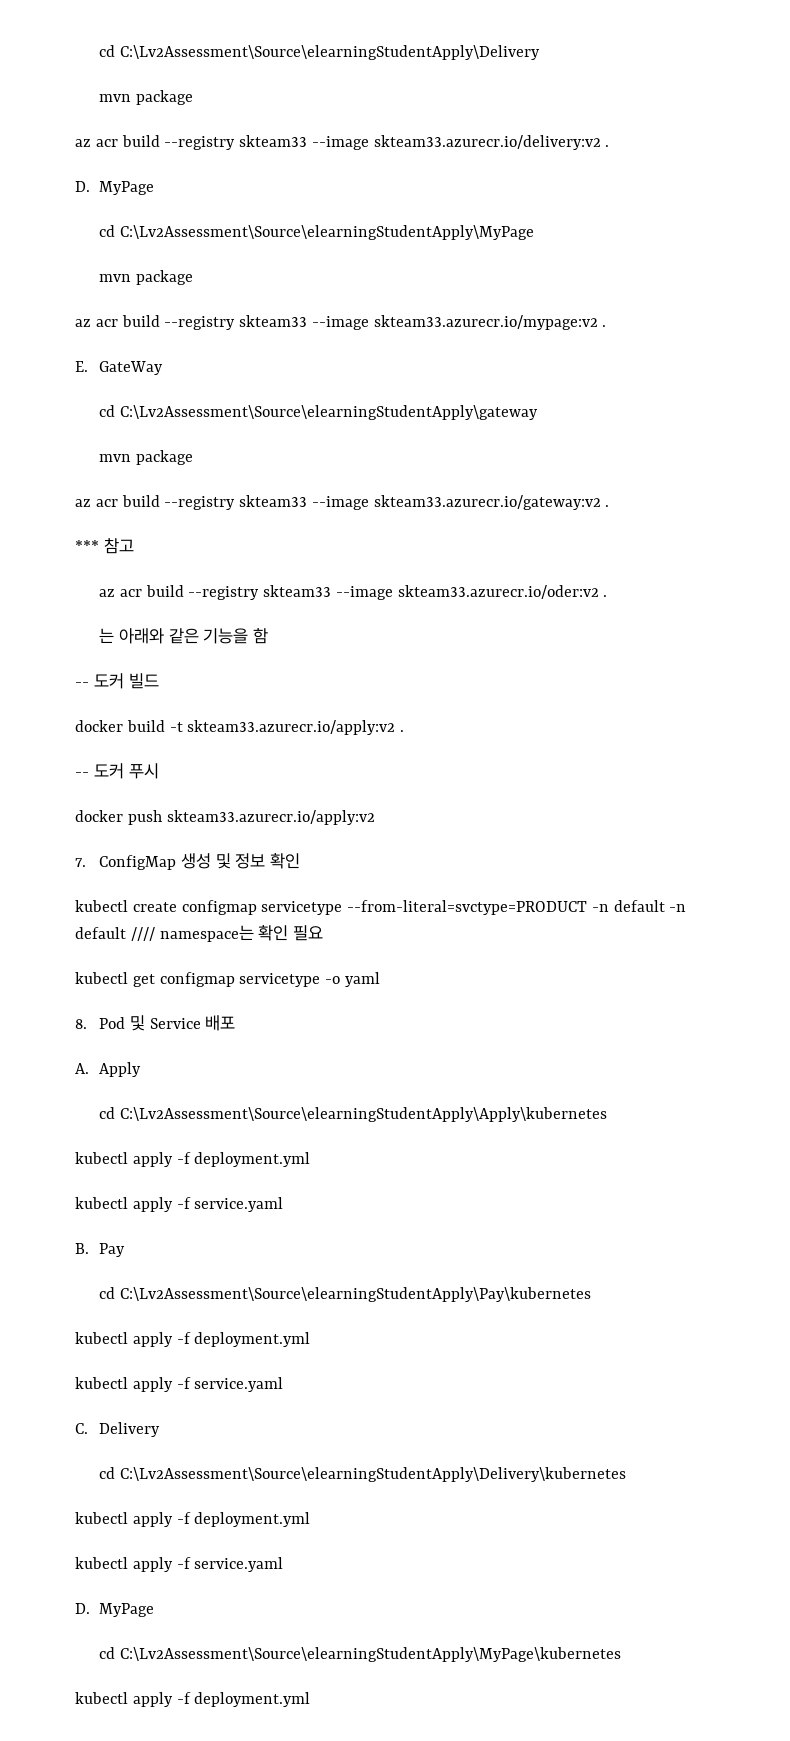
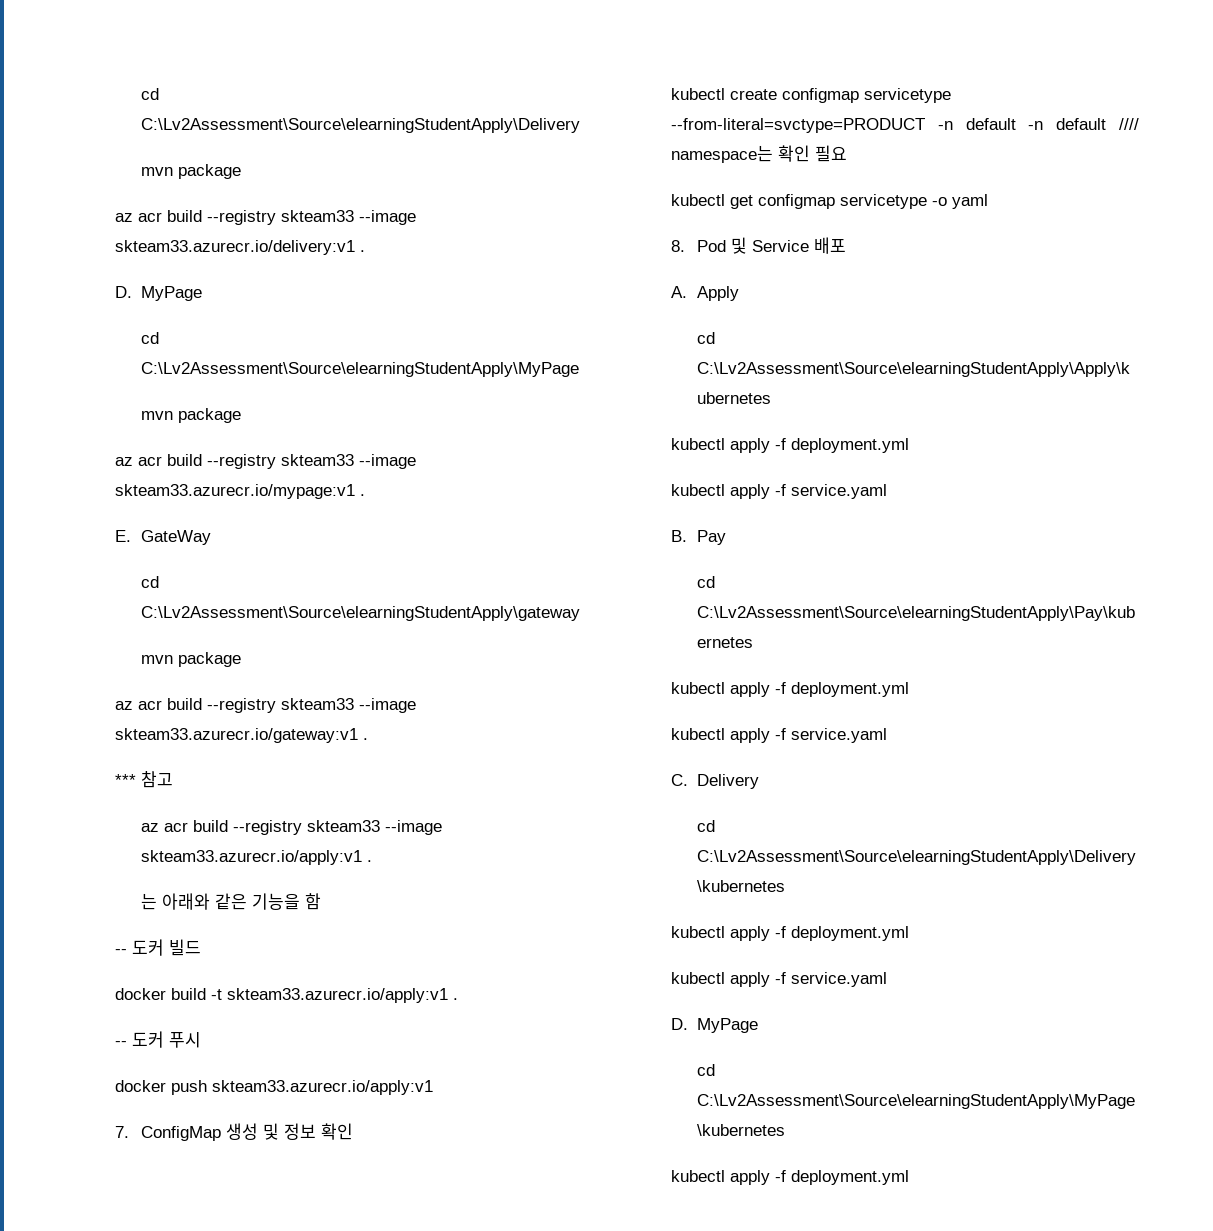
- az acr build --registry skteam33 --image skteam33.azurecr.io/delivery:v2 .
+ az acr build --registry skteam33 --image skteam33.azurecr.io/delivery:v1 .
- az acr build --registry skteam33 --image skteam33.azurecr.io/mypage:v2 .
+ az acr build --registry skteam33 --image skteam33.azurecr.io/mypage:v1 .
- az acr build --registry skteam33 --image skteam33.azurecr.io/gateway:v2 .
+ az acr build --registry skteam33 --image skteam33.azurecr.io/gateway:v1 .
- az acr build --registry skteam33 --image skteam33.azurecr.io/oder:v2 .
+ az acr build --registry skteam33 --image skteam33.azurecr.io/apply:v1 .
- docker build -t skteam33.azurecr.io/apply:v2 .
+ docker build -t skteam33.azurecr.io/apply:v1 .
- docker push skteam33.azurecr.io/apply:v2
+ docker push skteam33.azurecr.io/apply:v1

